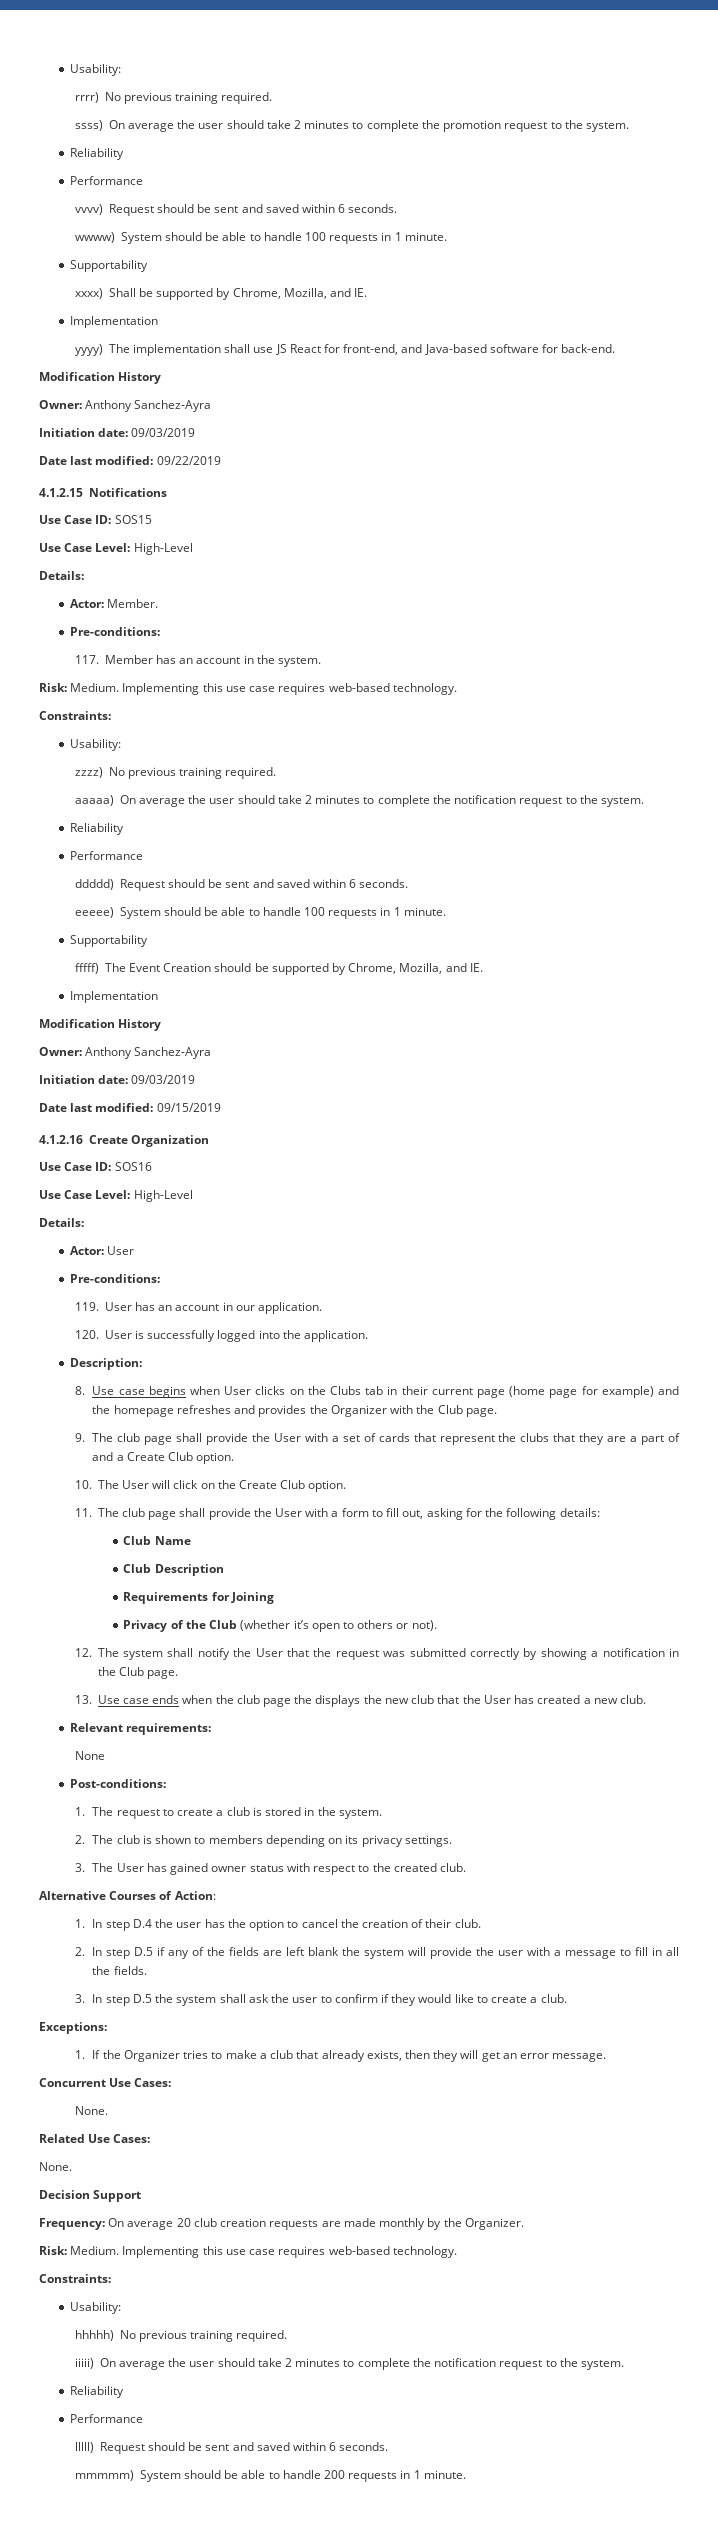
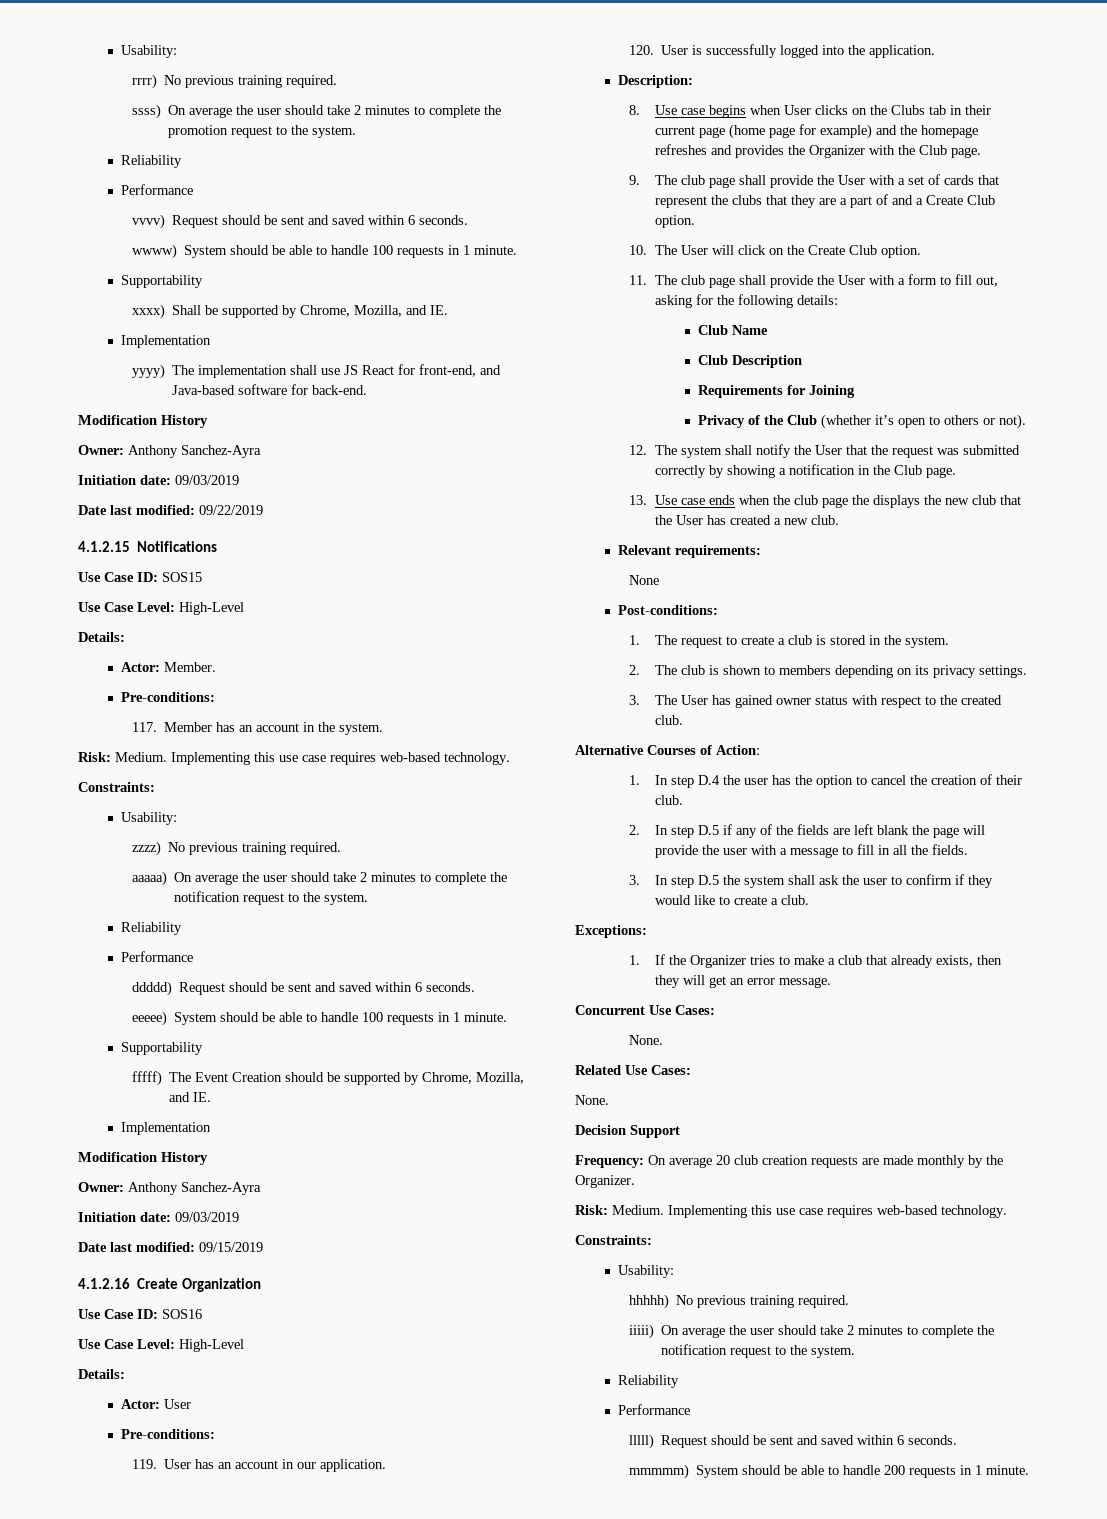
- 2. In step D.5 if any of the fields are left blank the system will provide the user with a message to fill in all the fields.
+ 2. In step D.5 if any of the fields are left blank the page will provide the user with a message to fill in all the fields.

